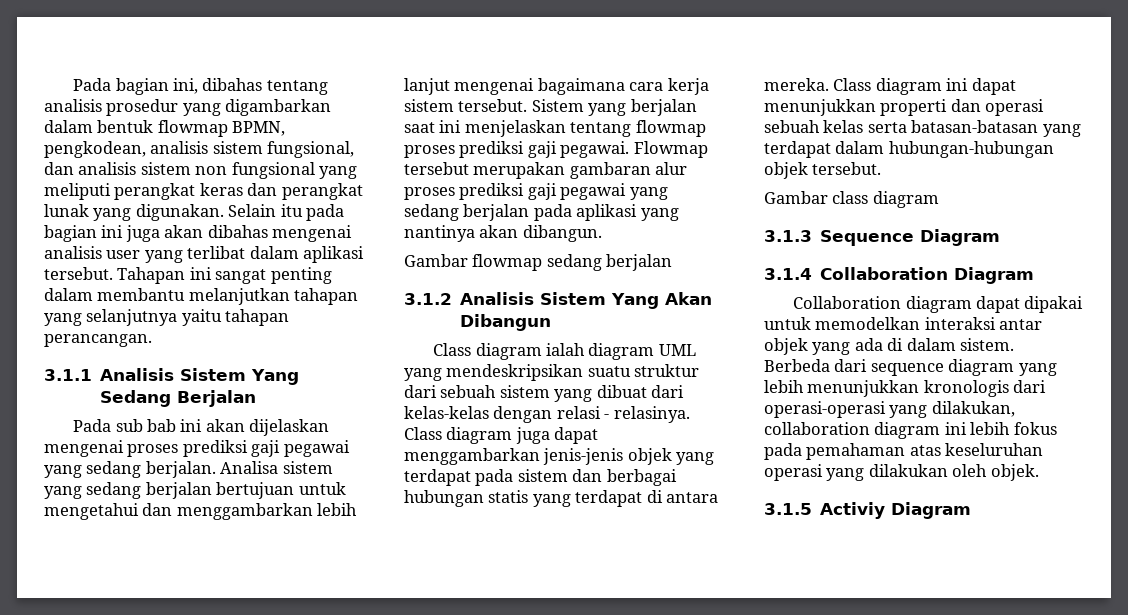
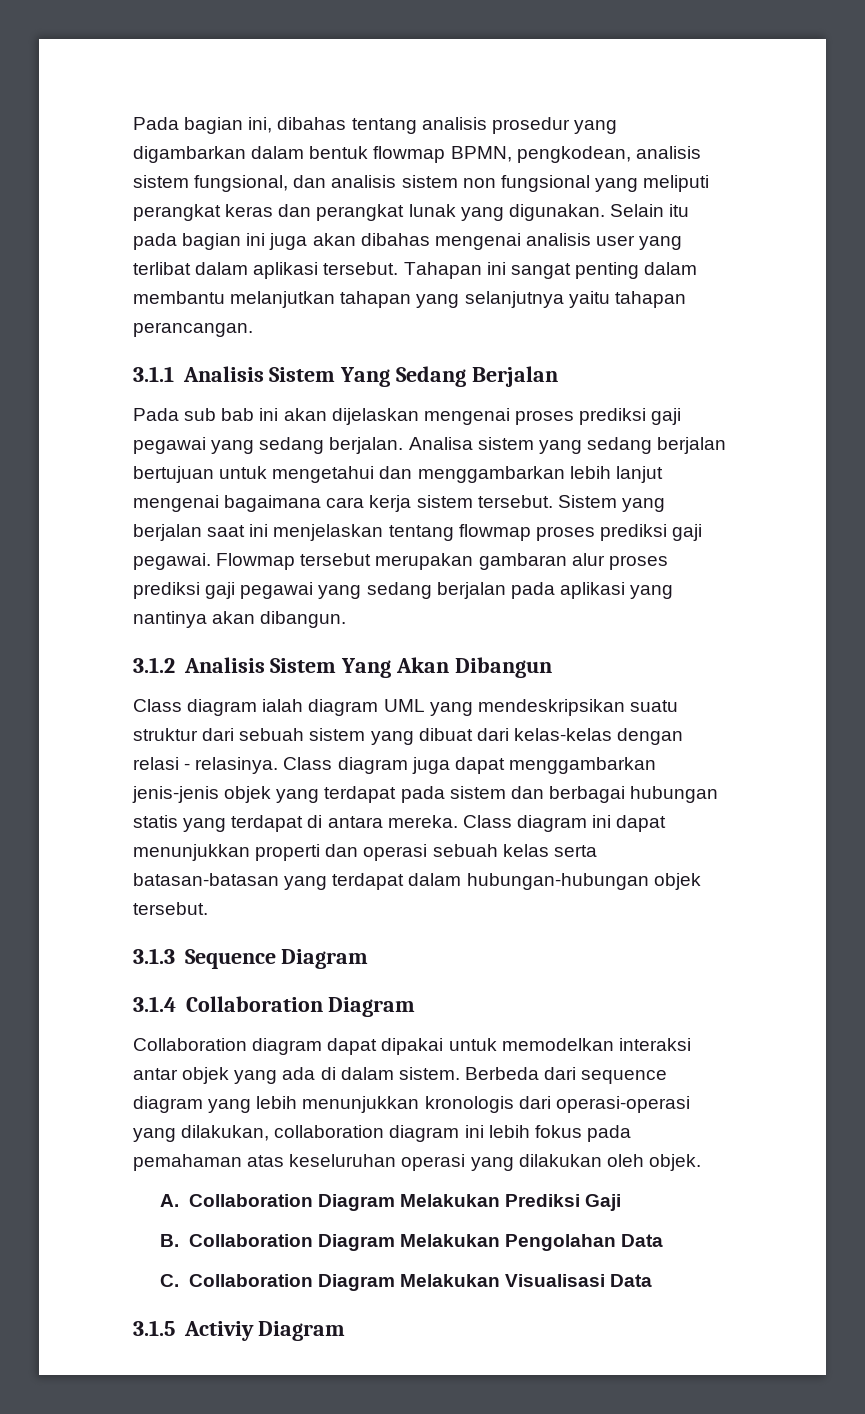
- Gambar flowmap sedang berjalan
- Gambar class diagram
+ A. Collaboration Diagram Melakukan Prediksi Gaji
+ B. Collaboration Diagram Melakukan Pengolahan Data
+ C. Collaboration Diagram Melakukan Visualisasi Data

